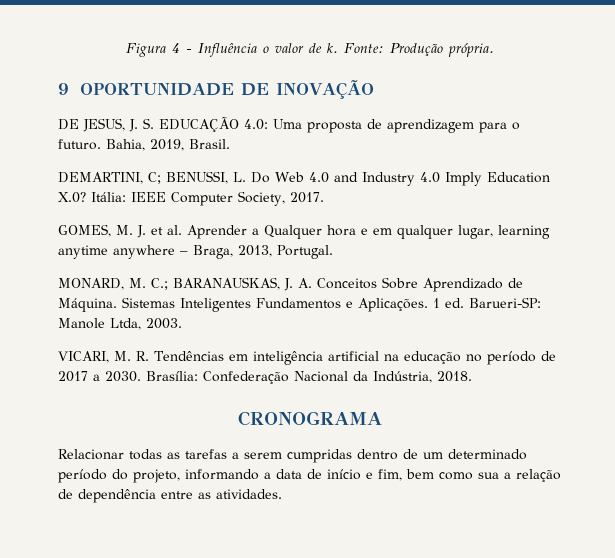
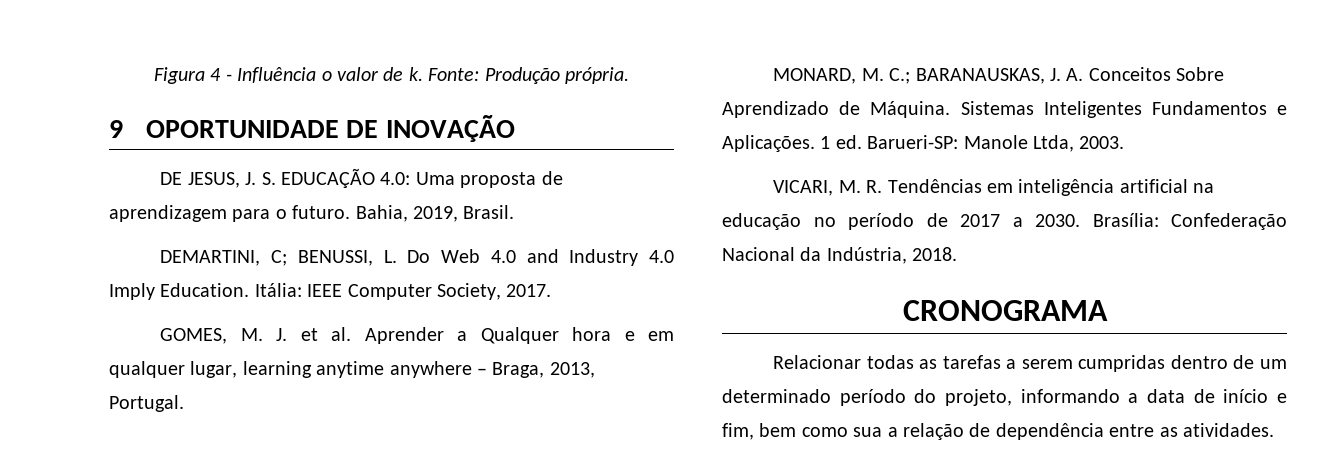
- DEMARTINI, C; BENUSSI, L. Do Web 4.0 and Industry 4.0 Imply Education X.0?
+ DEMARTINI, C; BENUSSI, L. Do Web 4.0 and Industry 4.0 Imply Education.

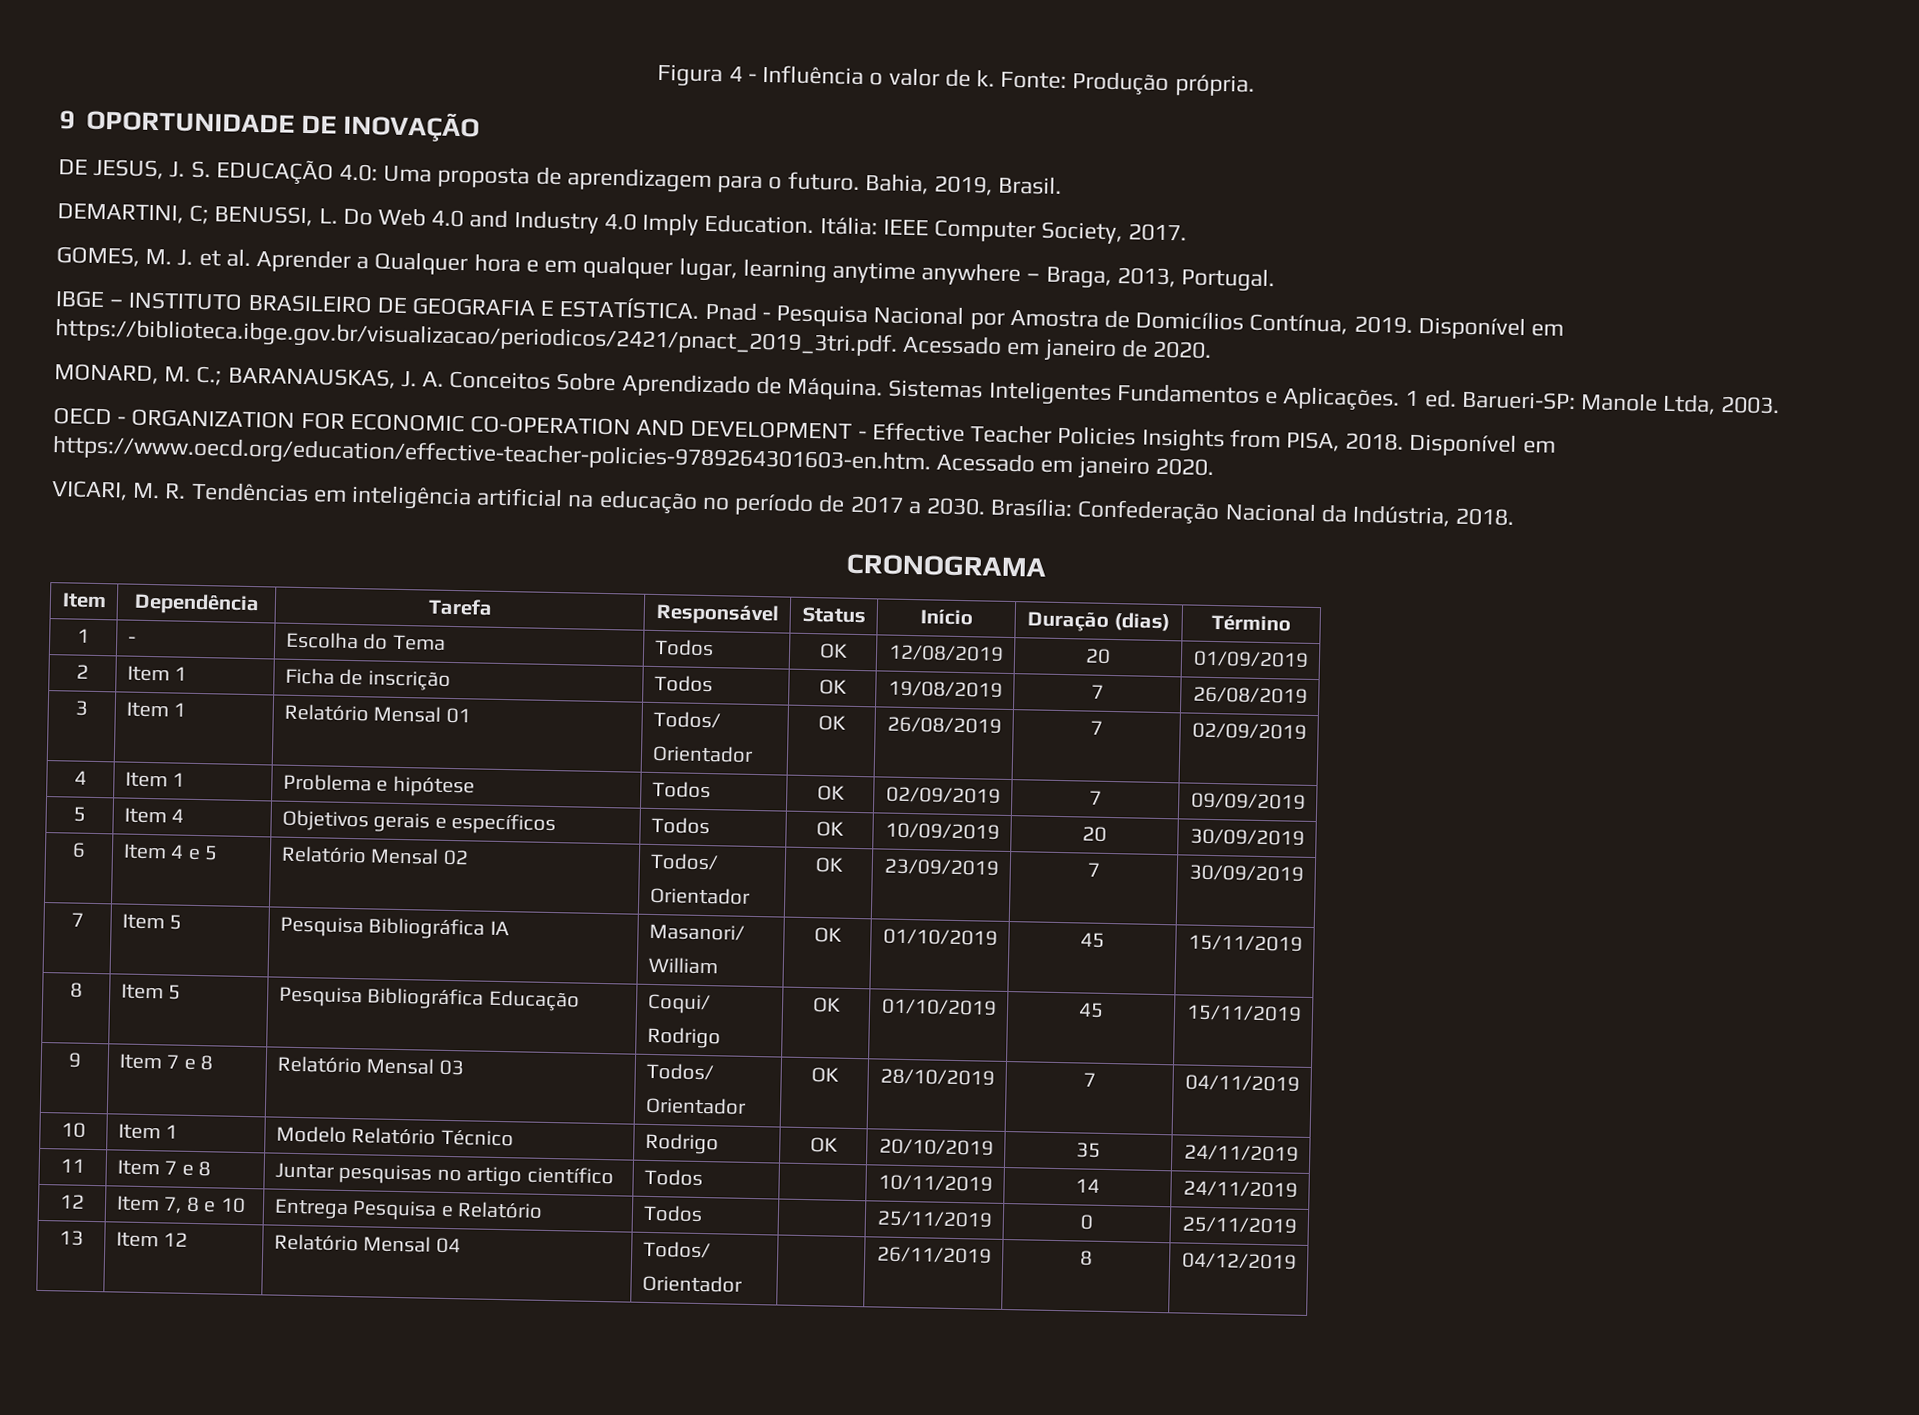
+ IBGE – INSTITUTO BRASILEIRO DE GEOGRAFIA E ESTATÍSTICA. Pnad - Pesquisa Nacional por Amostra de Domicílios Contínua, 2019. Disponível em https://biblioteca.ibge.gov.br/visualizacao/periodicos/2421/pnact_2019_3tri.pdf. Acessado em janeiro de 2020.
+ OECD - ORGANIZATION FOR ECONOMIC CO-OPERATION AND DEVELOPMENT - Effective Teacher Policies Insights from PISA, 2018. Disponível em https://www.oecd.org/education/effective-teacher-policies-9789264301603-en.htm. Acessado em janeiro 2020.
- Relacionar todas as tarefas a serem cumpridas dentro de um determinado período do projeto, informando a data de início e fim, bem como sua a relação de dependência entre as atividades.
+ Item | Dependência | Tarefa | Responsável | Status | Início | Duração (dias) | Término
+ 1 | - | Escolha do Tema | Todos | OK | 12/08/2019 | 20 | 01/09/2019
+ 2 | Item 1 | Ficha de inscrição | Todos | OK | 19/08/2019 | 7 | 26/08/2019
+ 3 | Item 1 | Relatório Mensal 01 | Todos/
+ Orientador | OK | 26/08/2019 | 7 | 02/09/2019
+ 4 | Item 1 | Problema e hipótese | Todos | OK | 02/09/2019 | 7 | 09/09/2019
+ 5 | Item 4 | Objetivos gerais e específicos | Todos | OK | 10/09/2019 | 20 | 30/09/2019
+ 6 | Item 4 e 5 | Relatório Mensal 02 | Todos/
+ Orientador | OK | 23/09/2019 | 7 | 30/09/2019
+ 7 | Item 5 | Pesquisa Bibliográfica IA | Masanori/
+ William | OK | 01/10/2019 | 45 | 15/11/2019
+ 8 | Item 5 | Pesquisa Bibliográfica Educação | Coqui/
+ Rodrigo | OK | 01/10/2019 | 45 | 15/11/2019
+ 9 | Item 7 e 8 | Relatório Mensal 03 | Todos/
+ Orientador | OK | 28/10/2019 | 7 | 04/11/2019
+ 10 | Item 1 | Modelo Relatório Técnico | Rodrigo | OK | 20/10/2019 | 35 | 24/11/2019
+ 11 | Item 7 e 8 | Juntar pesquisas no artigo científico | Todos | | 10/11/2019 | 14 | 24/11/2019
+ 12 | Item 7, 8 e 10 | Entrega Pesquisa e Relatório | Todos | | 25/11/2019 | 0 | 25/11/2019
+ 13 | Item 12 | Relatório Mensal 04 | Todos/
+ Orientador | | 26/11/2019 | 8 | 04/12/2019

